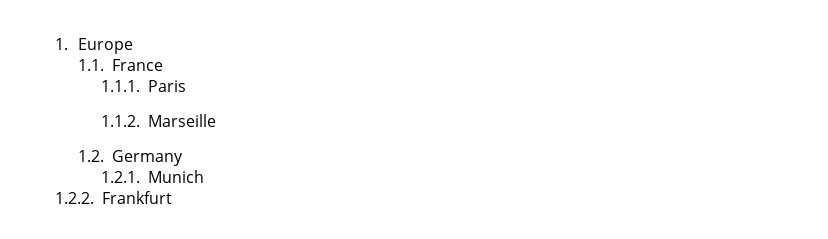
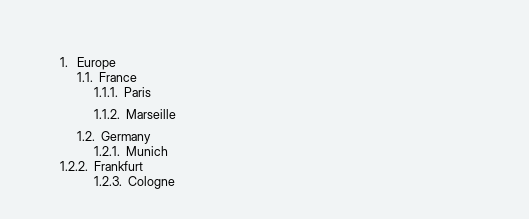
+ 1.2.3. Cologne

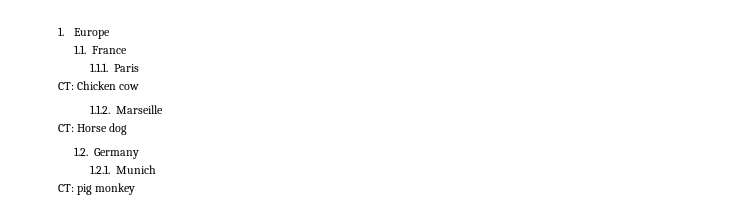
+ CT: Chicken cow
+ CT: Horse dog
- 1.2.2. Frankfurt
- 1.2.3. Cologne
+ CT: pig monkey

